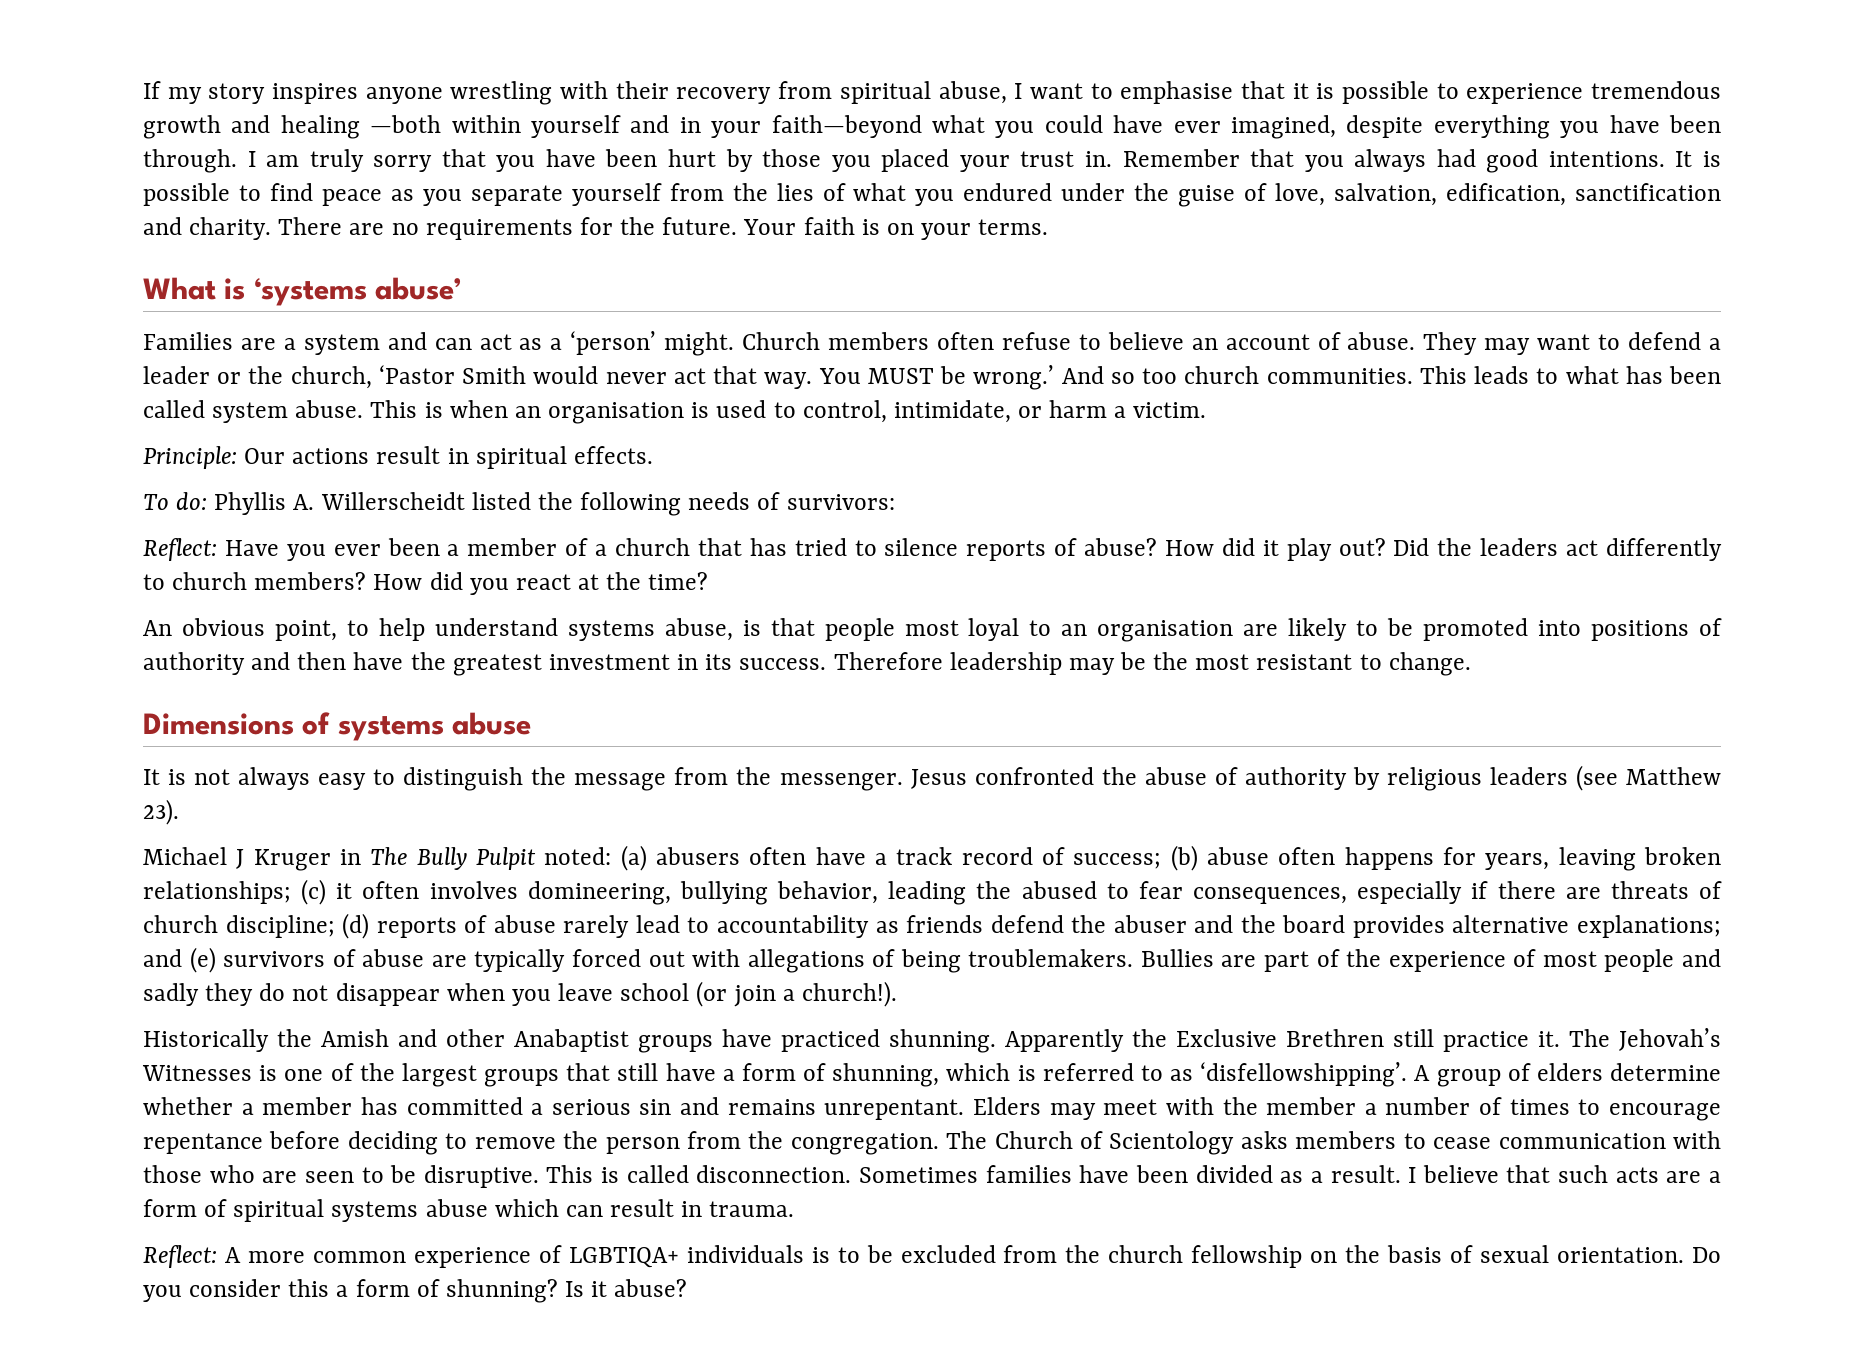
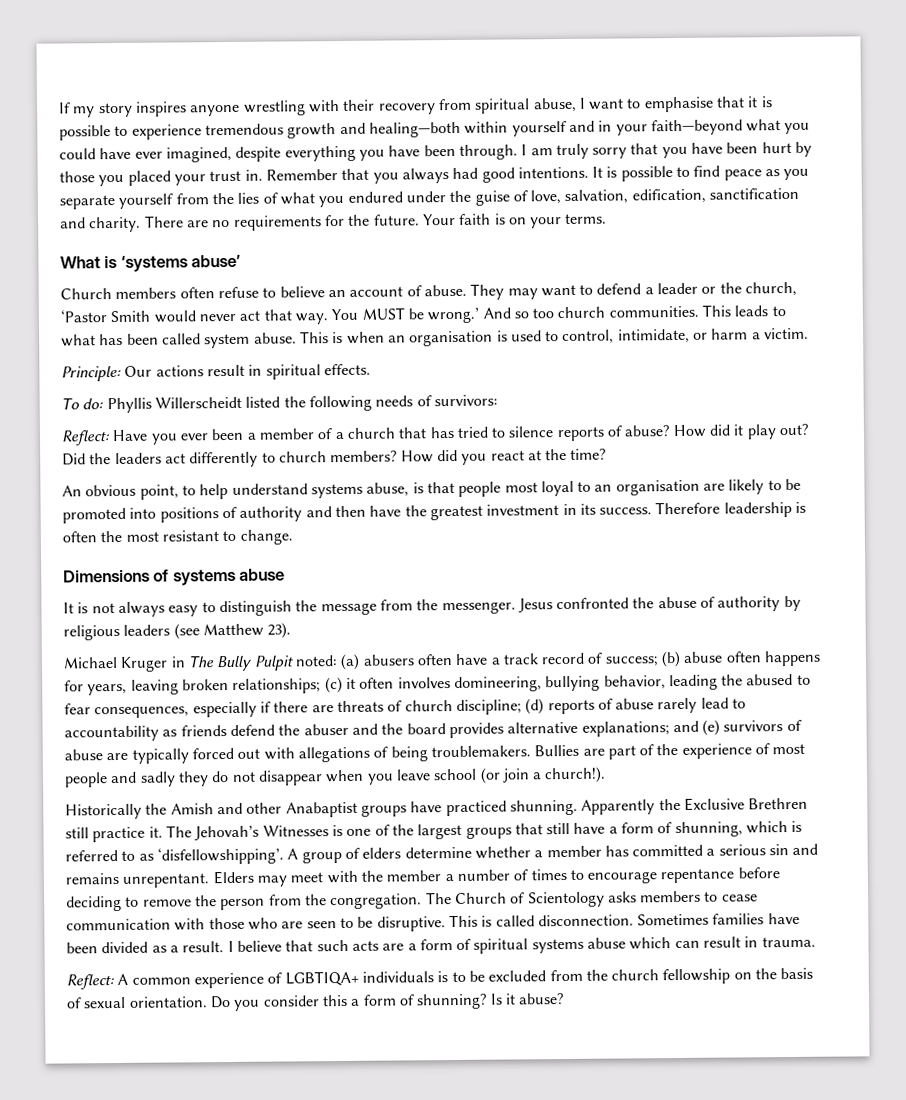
- If my story inspires anyone wrestling with their recovery from spiritual abuse, I want to emphasise that it is possible to experience tremendous growth and healing —both within yourself and in your faith—beyond what you could have ever imagined, despite everything you have been through.
+ If my story inspires anyone wrestling with their recovery from spiritual abuse, I want to emphasise that it is possible to experience tremendous growth and healing—both within yourself and in your faith—beyond what you could have ever imagined, despite everything you have been through.
- Families are a system and can act as a ‘person’ might.
- To do: Phyllis A. Willerscheidt listed the following needs of survivors:
+ To do: Phyllis Willerscheidt listed the following needs of survivors:
- Therefore leadership may be the most resistant to change.
+ Therefore leadership is often the most resistant to change.
- Michael J Kruger in The Bully Pulpit noted:
+ Michael Kruger in The Bully Pulpit noted:
- Reflect: A more common experience of LGBTIQA+ individuals is to be excluded from the church fellowship on the basis of sexual orientation.
+ Reflect: A common experience of LGBTIQA+ individuals is to be excluded from the church fellowship on the basis of sexual orientation.

